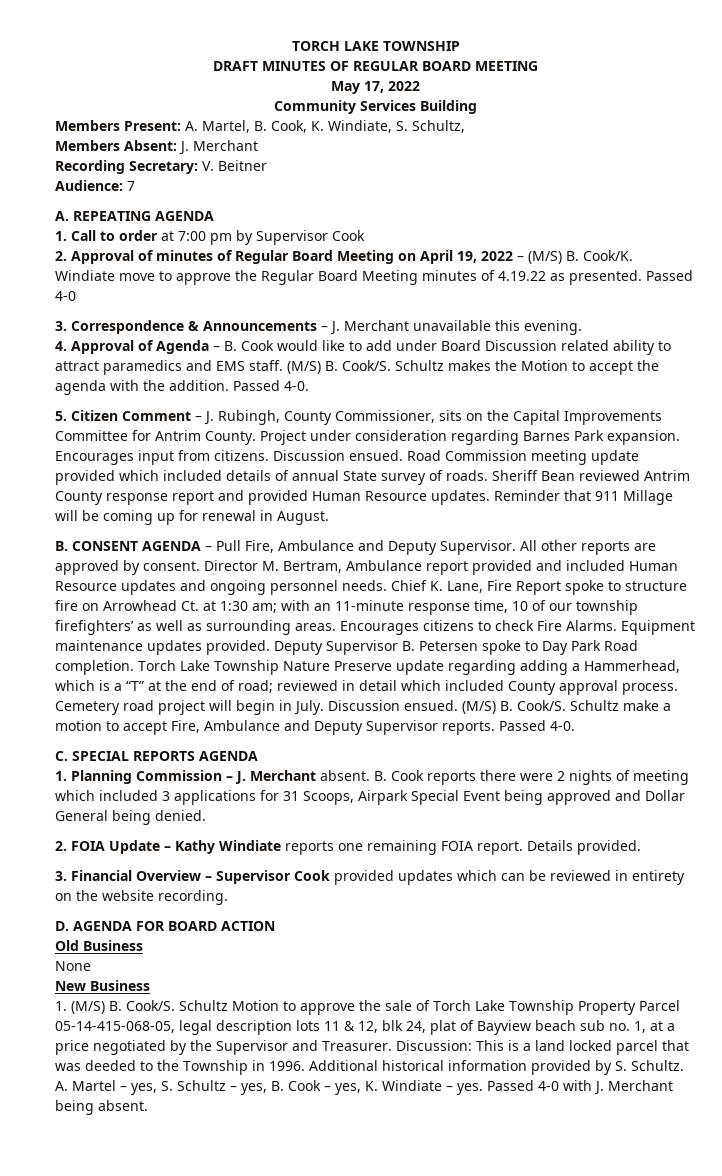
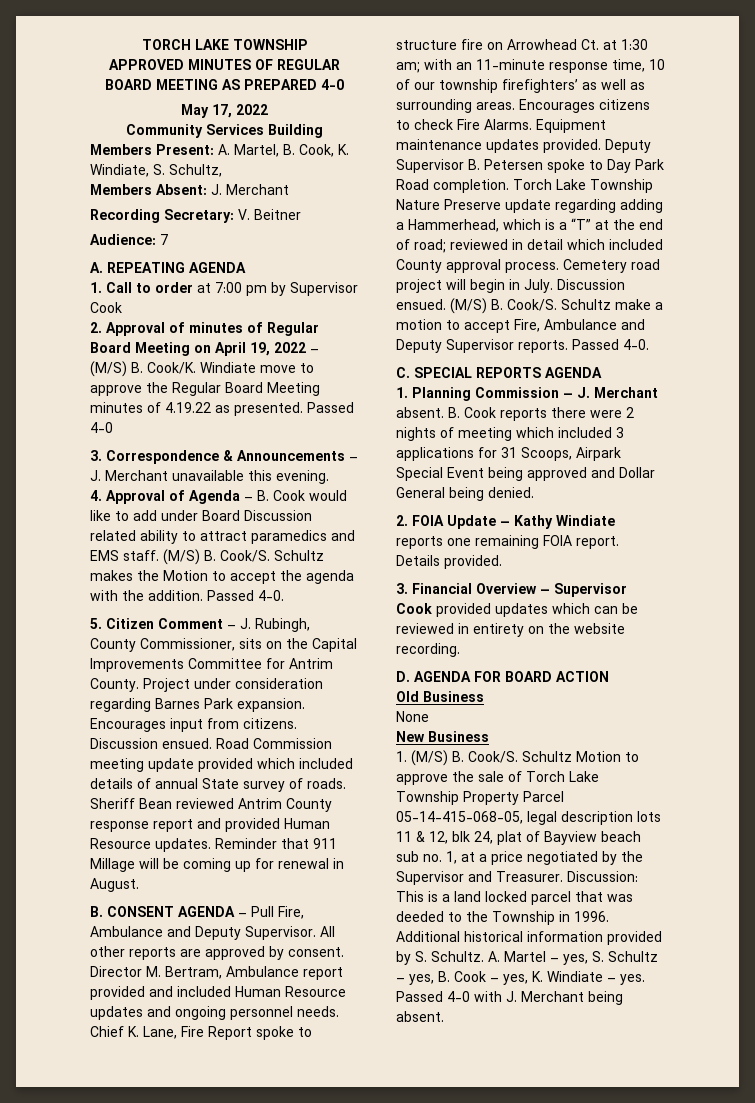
- DRAFT MINUTES OF REGULAR BOARD MEETING
+ APPROVED MINUTES OF REGULAR BOARD MEETING AS PREPARED 4-0

